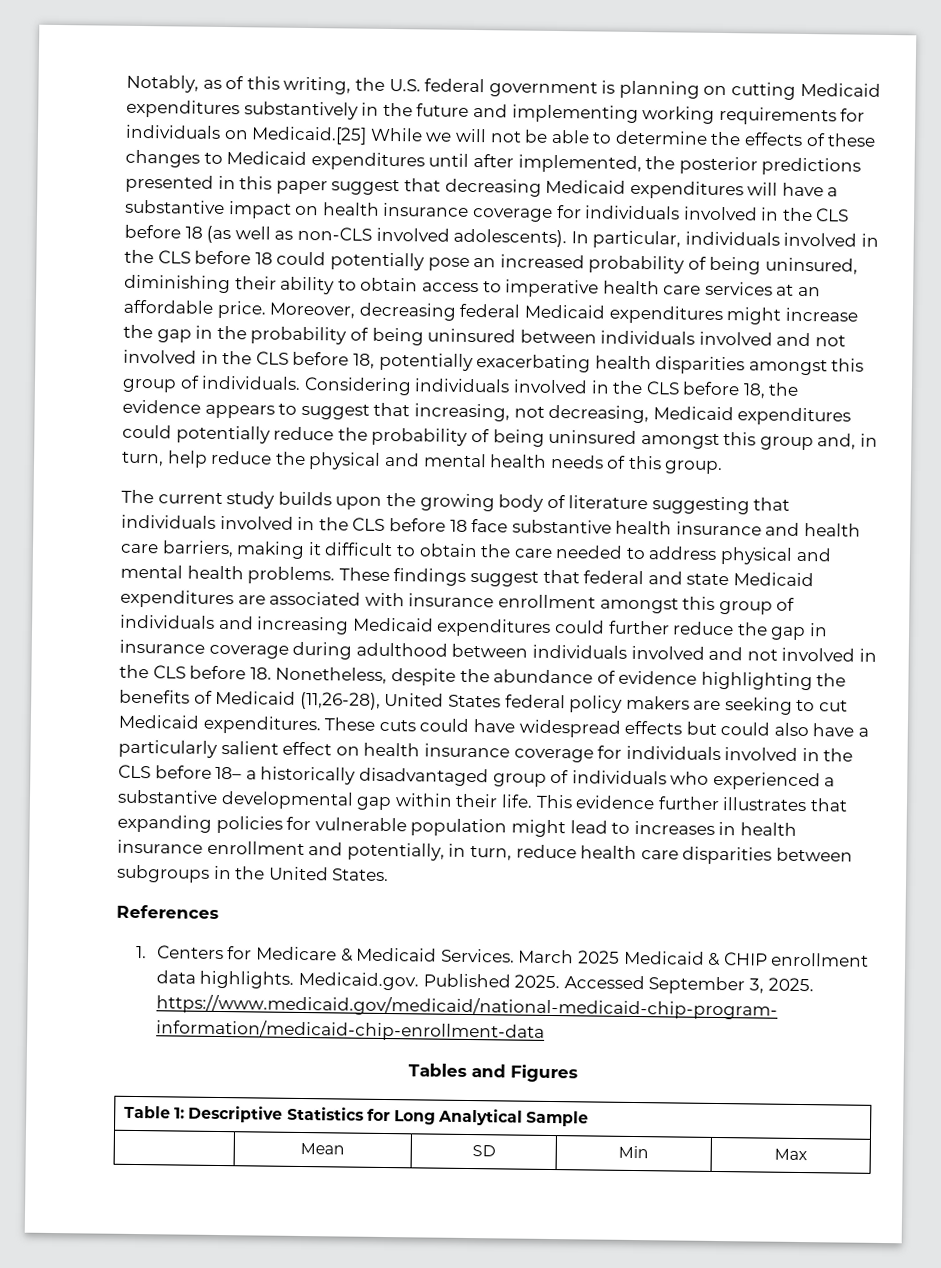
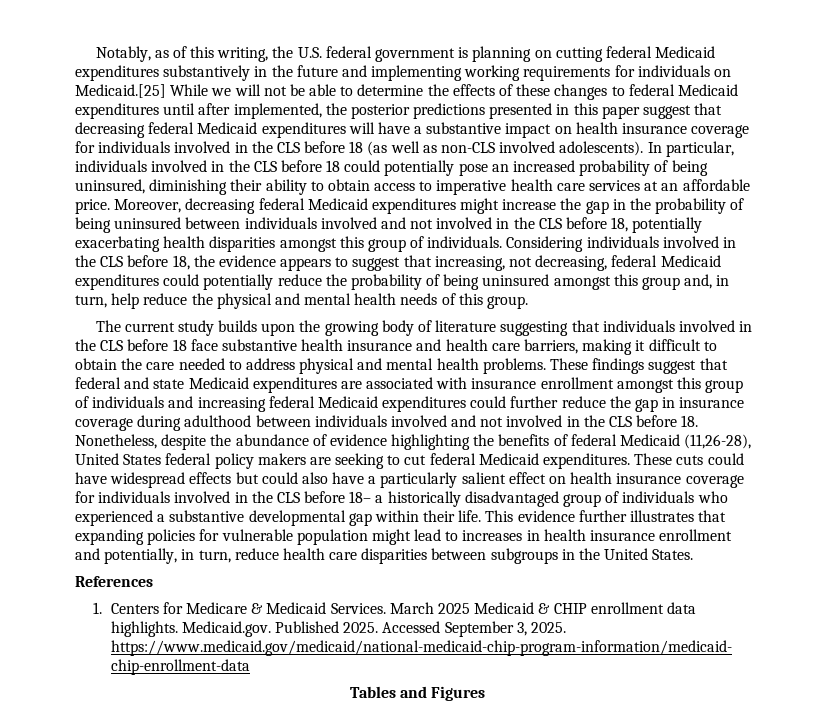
- Notably, as of this writing, the U.S. federal government is planning on cutting Medicaid expenditures substantively in the future and implementing working requirements for individuals on Medicaid.[25] While we will not be able to determine the effects of these changes to Medicaid expenditures until after implemented, the posterior predictions presented in this paper suggest that decreasing Medicaid expenditures will have a substantive impact on health insurance coverage for individuals involved in the CLS before 18 (as well as non-CLS involved adolescents).
+ Notably, as of this writing, the U.S. federal government is planning on cutting federal Medicaid expenditures substantively in the future and implementing working requirements for individuals on Medicaid.[25] While we will not be able to determine the effects of these changes to federal Medicaid expenditures until after implemented, the posterior predictions presented in this paper suggest that decreasing federal Medicaid expenditures will have a substantive impact on health insurance coverage for individuals involved in the CLS before 18 (as well as non-CLS involved adolescents).
- Considering individuals involved in the CLS before 18, the evidence appears to suggest that increasing, not decreasing, Medicaid expenditures could potentially reduce the probability of being uninsured amongst this group and, in turn, help reduce the physical and mental health needs of this group.
+ Considering individuals involved in the CLS before 18, the evidence appears to suggest that increasing, not decreasing, federal Medicaid expenditures could potentially reduce the probability of being uninsured amongst this group and, in turn, help reduce the physical and mental health needs of this group.
- These findings suggest that federal and state Medicaid expenditures are associated with insurance enrollment amongst this group of individuals and increasing Medicaid expenditures could further reduce the gap in insurance coverage during adulthood between individuals involved and not involved in the CLS before 18. Nonetheless, despite the abundance of evidence highlighting the benefits of Medicaid (11,26-28), United States federal policy makers are seeking to cut Medicaid expenditures.
+ These findings suggest that federal and state Medicaid expenditures are associated with insurance enrollment amongst this group of individuals and increasing federal Medicaid expenditures could further reduce the gap in insurance coverage during adulthood between individuals involved and not involved in the CLS before 18. Nonetheless, despite the abundance of evidence highlighting the benefits of federal Medicaid (11,26-28), United States federal policy makers are seeking to cut federal Medicaid expenditures.
- Table 1: Descriptive Statistics for Long Analytical Sample
- | Mean | SD | Min | Max

